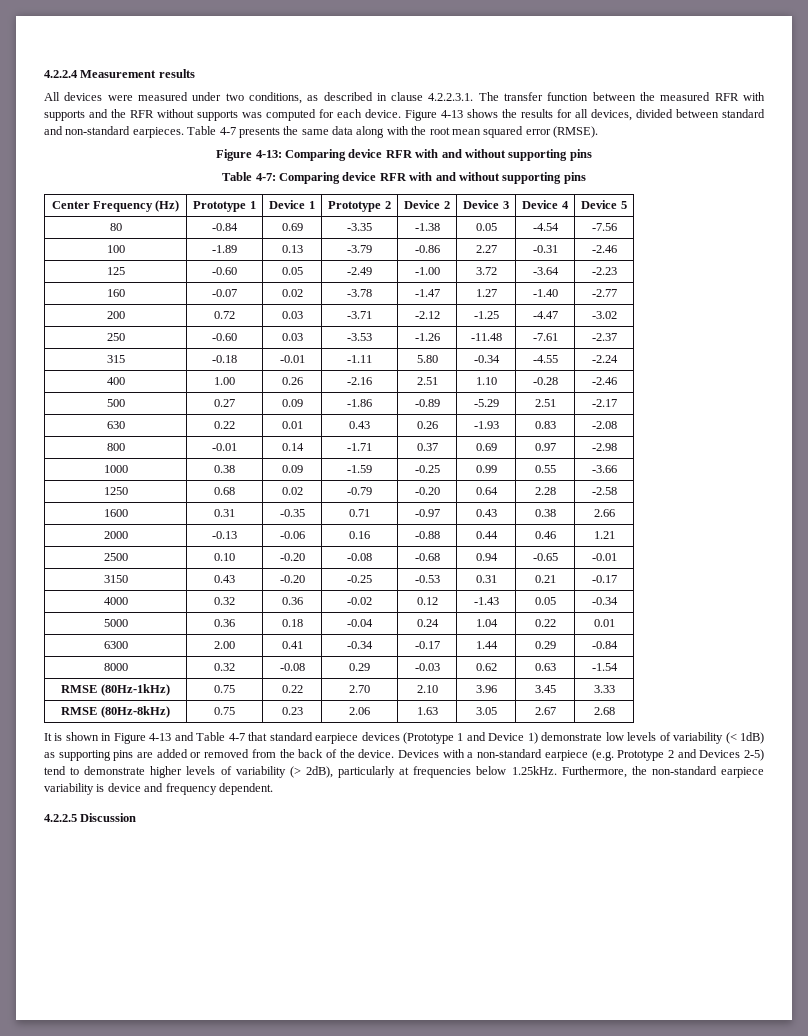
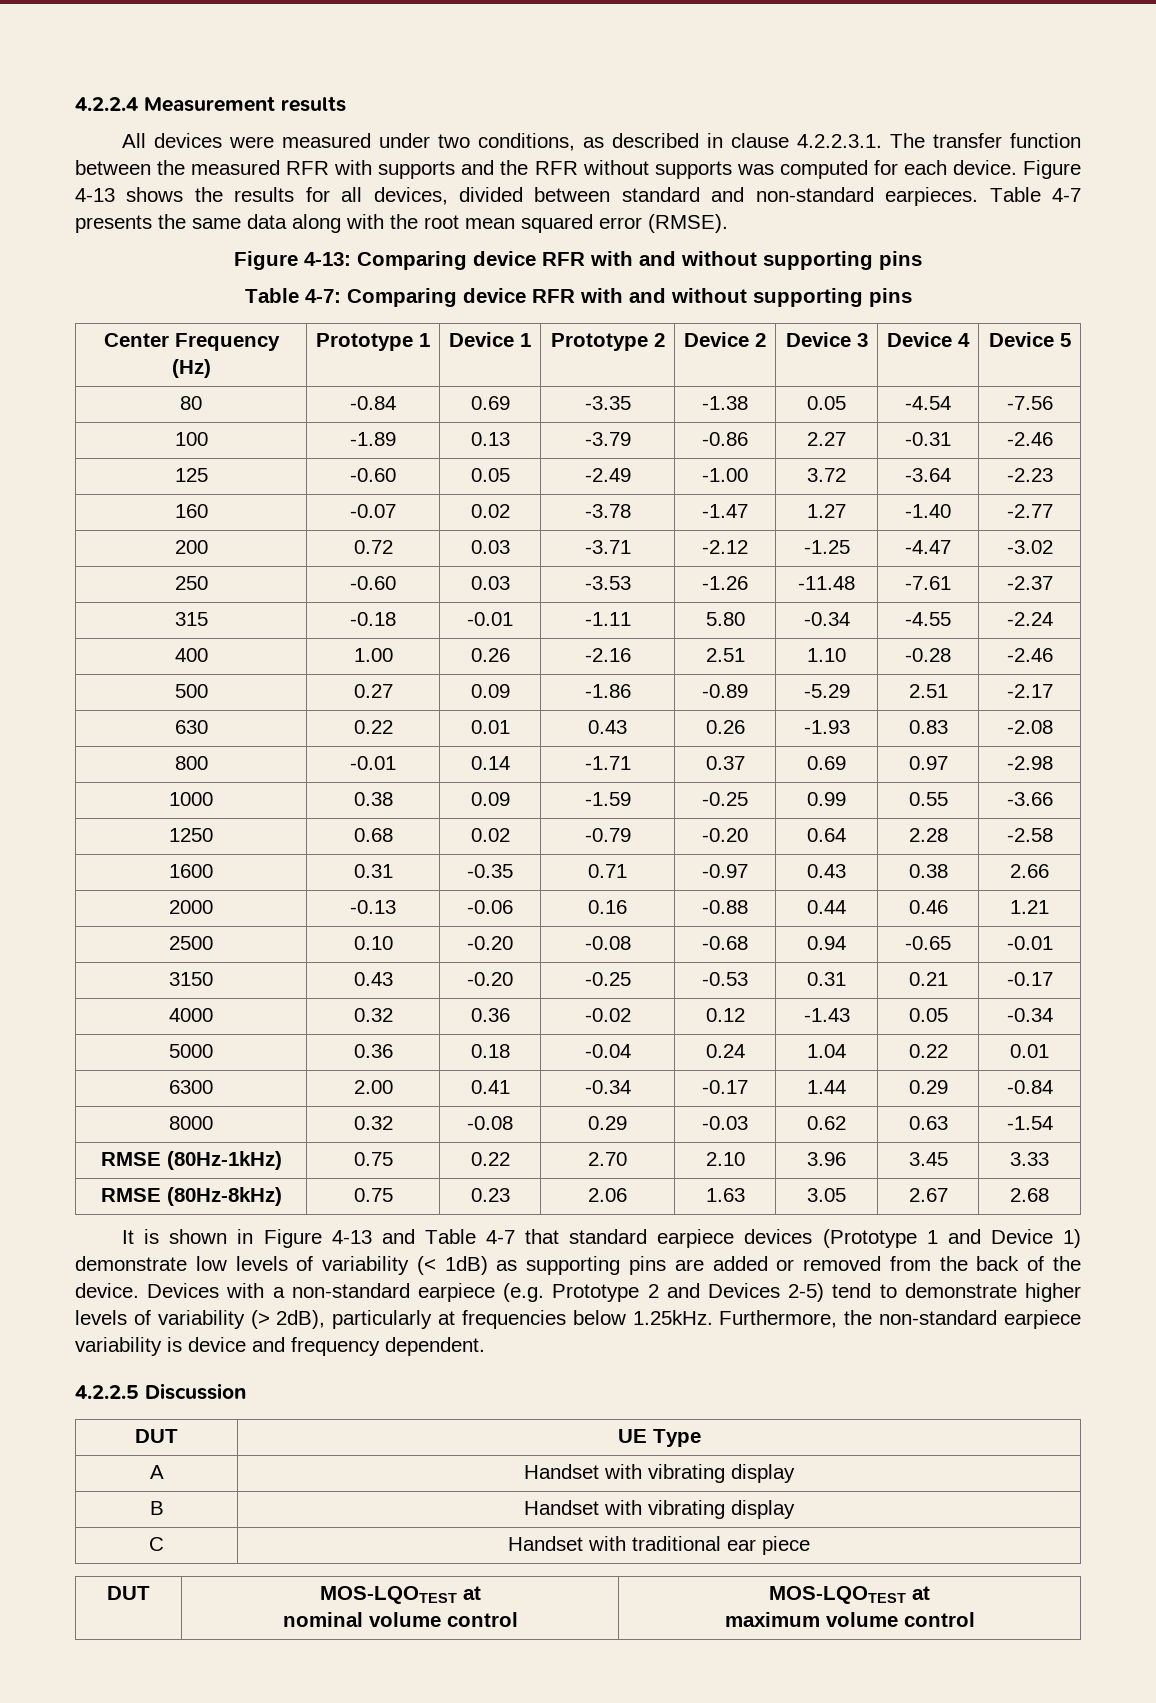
+ DUT | UE Type
+ A | Handset with vibrating display
+ B | Handset with vibrating display
+ C | Handset with traditional ear piece
+ DUT | MOS-LQOTEST at
+ nominal volume control | MOS-LQOTEST at
+ maximum volume control

